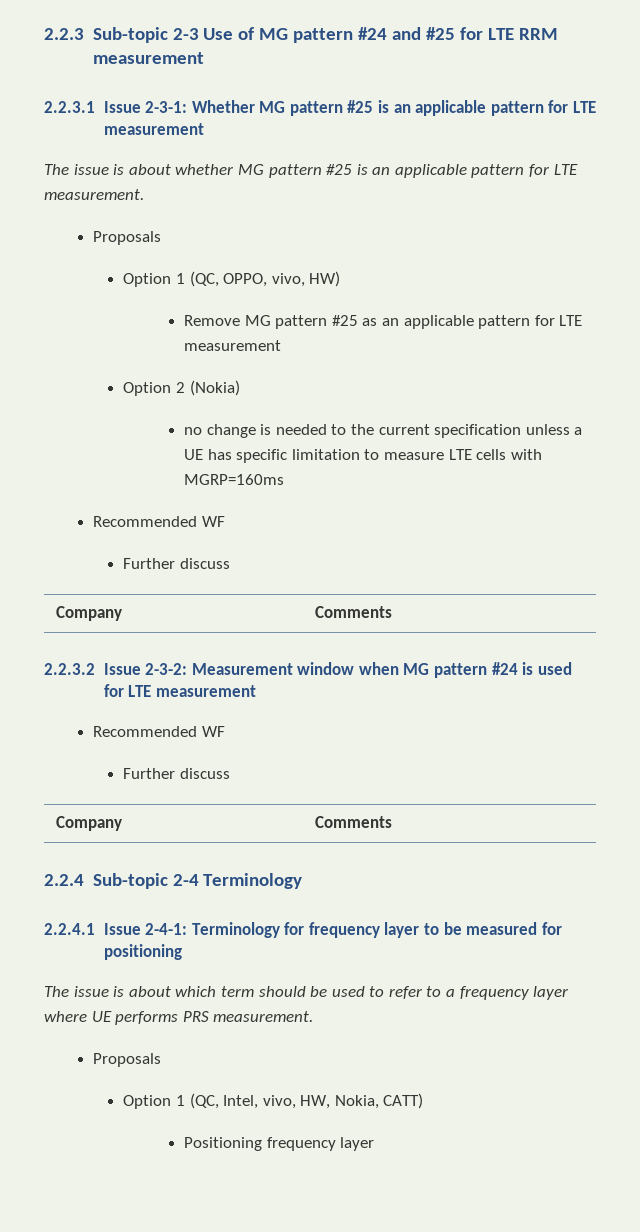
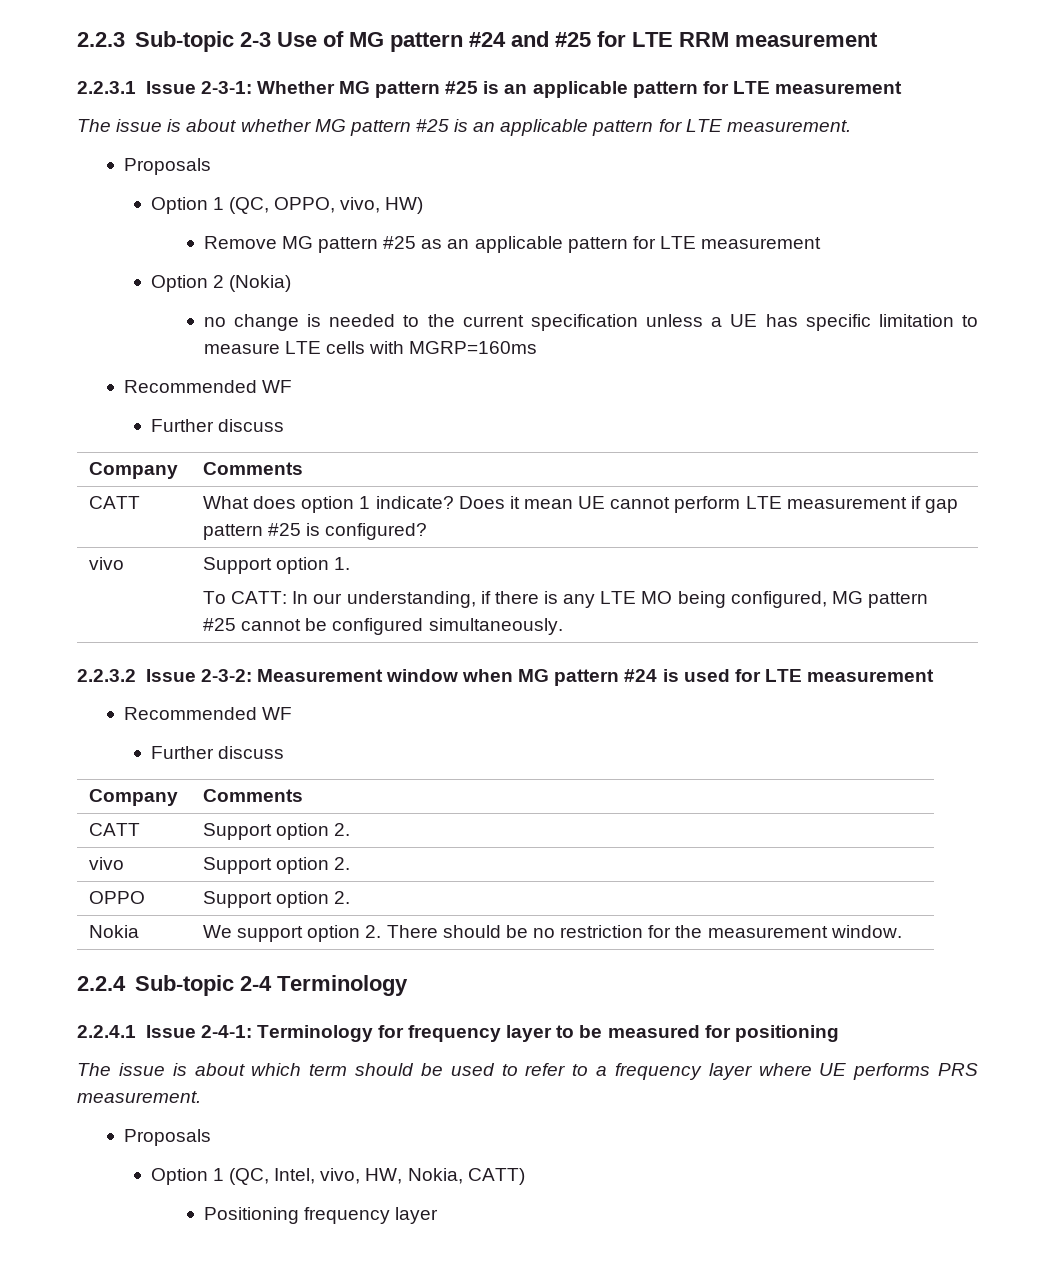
+ CATT | What does option 1 indicate? Does it mean UE cannot perform LTE measurement if gap pattern #25 is configured?
+ vivo | Support option 1.
+ To CATT: In our understanding, if there is any LTE MO being configured, MG pattern #25 cannot be configured simultaneously.
+ CATT | Support option 2.
+ vivo | Support option 2.
+ OPPO | Support option 2.
+ Nokia | We support option 2. There should be no restriction for the measurement window.

